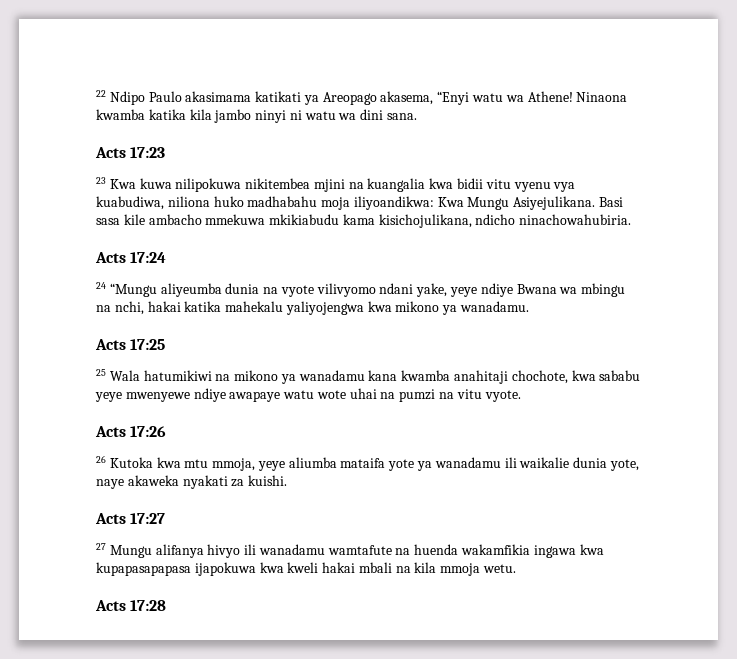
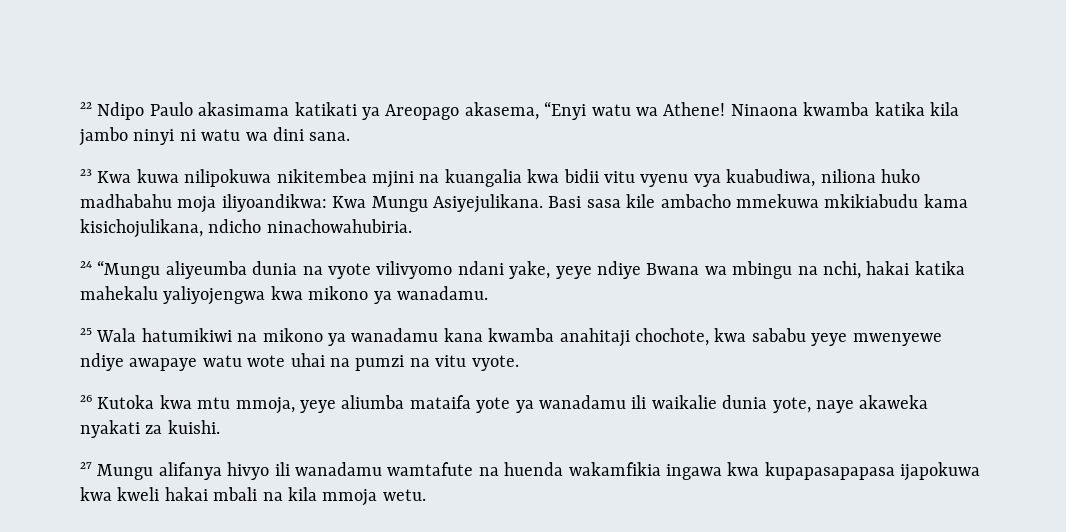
- Acts 17:23
- Acts 17:24
- Acts 17:25
- Acts 17:26
- Acts 17:27
- Acts 17:28

